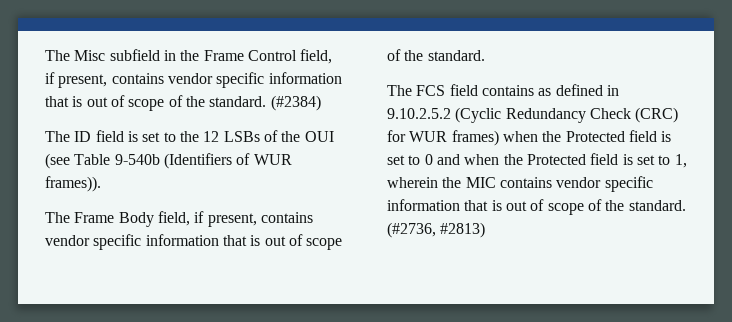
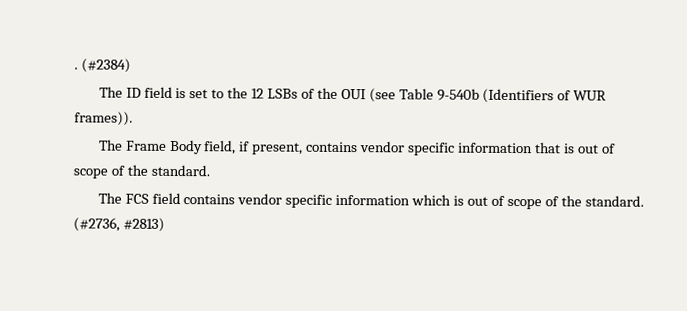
- The Misc subfield in the Frame Control field, if present, contains vendor specific information that is out of scope of the standard.
+ .
- The FCS field contains as defined in 9.10.2.5.2 (Cyclic Redundancy Check (CRC) for WUR frames) when the Protected field is set to 0 and when the Protected field is set to 1, wherein the MIC contains vendor specific information that is out of scope of the standard.
+ The FCS field contains vendor specific information which is out of scope of the standard.

